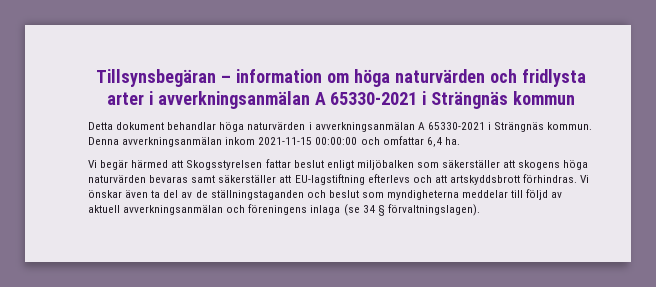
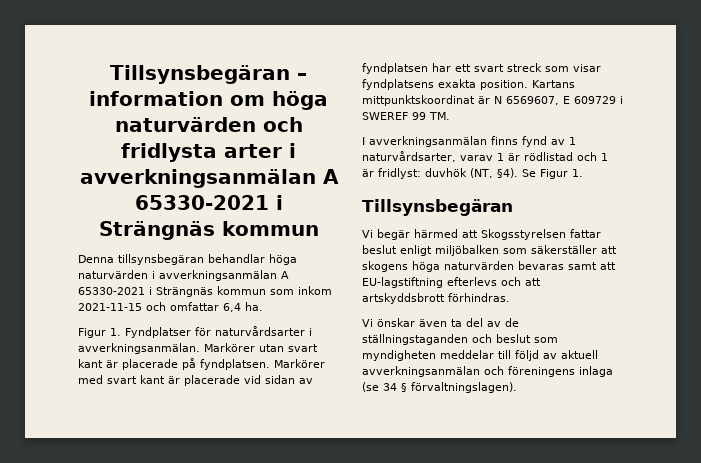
- Detta dokument behandlar höga naturvärden i avverkningsanmälan A 65330-2021 i Strängnäs kommun. Denna avverkningsanmälan inkom 2021-11-15 00:00:00 och omfattar 6,4 ha.
+ Denna tillsynsbegäran behandlar höga naturvärden i avverkningsanmälan A 65330-2021 i Strängnäs kommun som inkom 2021-11-15 och omfattar 6,4 ha.
+ Figur 1. Fyndplatser för naturvårdsarter i avverkningsanmälan. Markörer utan svart kant är placerade på fyndplatsen. Markörer med svart kant är placerade vid sidan av fyndplatsen har ett svart streck som visar fyndplatsens exakta position. Kartans mittpunktskoordinat är N 6569607, E 609729 i SWEREF 99 TM.
+ I avverkningsanmälan finns fynd av 1 naturvårdsarter, varav 1 är rödlistad och 1 är fridlyst: duvhök (NT, §4). Se Figur 1.
+ Tillsynsbegäran
- Vi begär härmed att Skogsstyrelsen fattar beslut enligt miljöbalken som säkerställer att skogens höga naturvärden bevaras samt säkerställer att EU-lagstiftning efterlevs och att artskyddsbrott förhindras. Vi önskar även ta del av de ställningstaganden och beslut som myndigheterna meddelar till följd av aktuell avverkningsanmälan och föreningens inlaga (se 34 § förvaltningslagen).
+ Vi begär härmed att Skogsstyrelsen fattar beslut enligt miljöbalken som säkerställer att skogens höga naturvärden bevaras samt att EU-lagstiftning efterlevs och att artskyddsbrott förhindras.
+ Vi önskar även ta del av de ställningstaganden och beslut som myndigheten meddelar till följd av aktuell avverkningsanmälan och föreningens inlaga (se 34 § förvaltningslagen).

